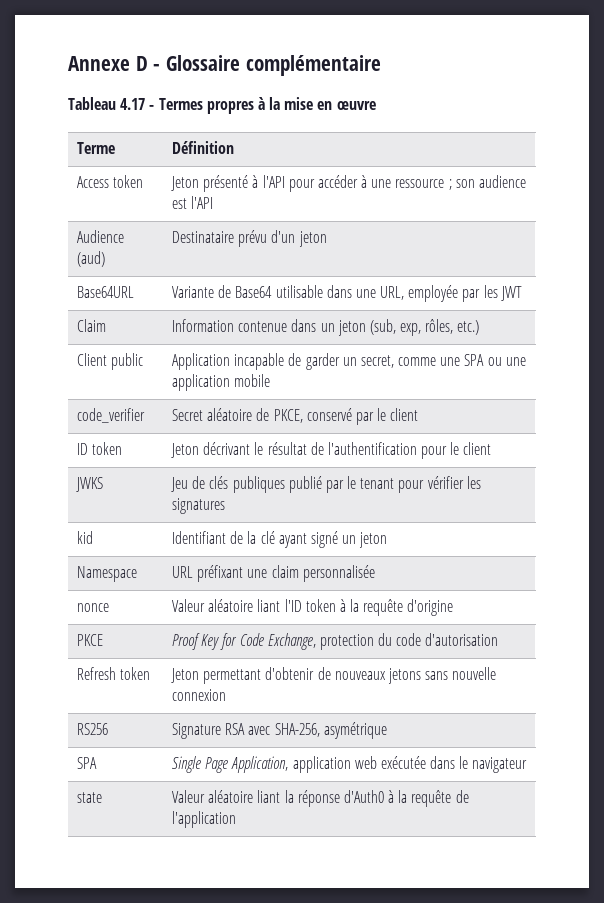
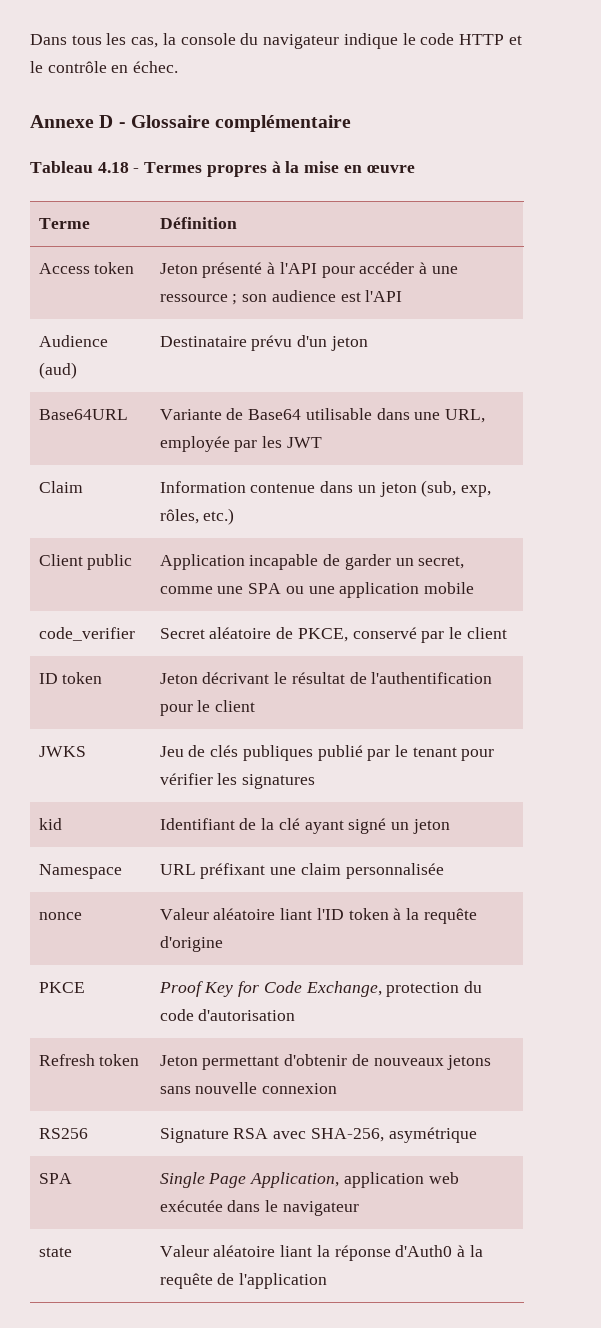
+ Dans tous les cas, la console du navigateur indique le code HTTP et le contrôle en échec.
- Tableau 4.17 - Termes propres à la mise en œuvre
+ Tableau 4.18 - Termes propres à la mise en œuvre

